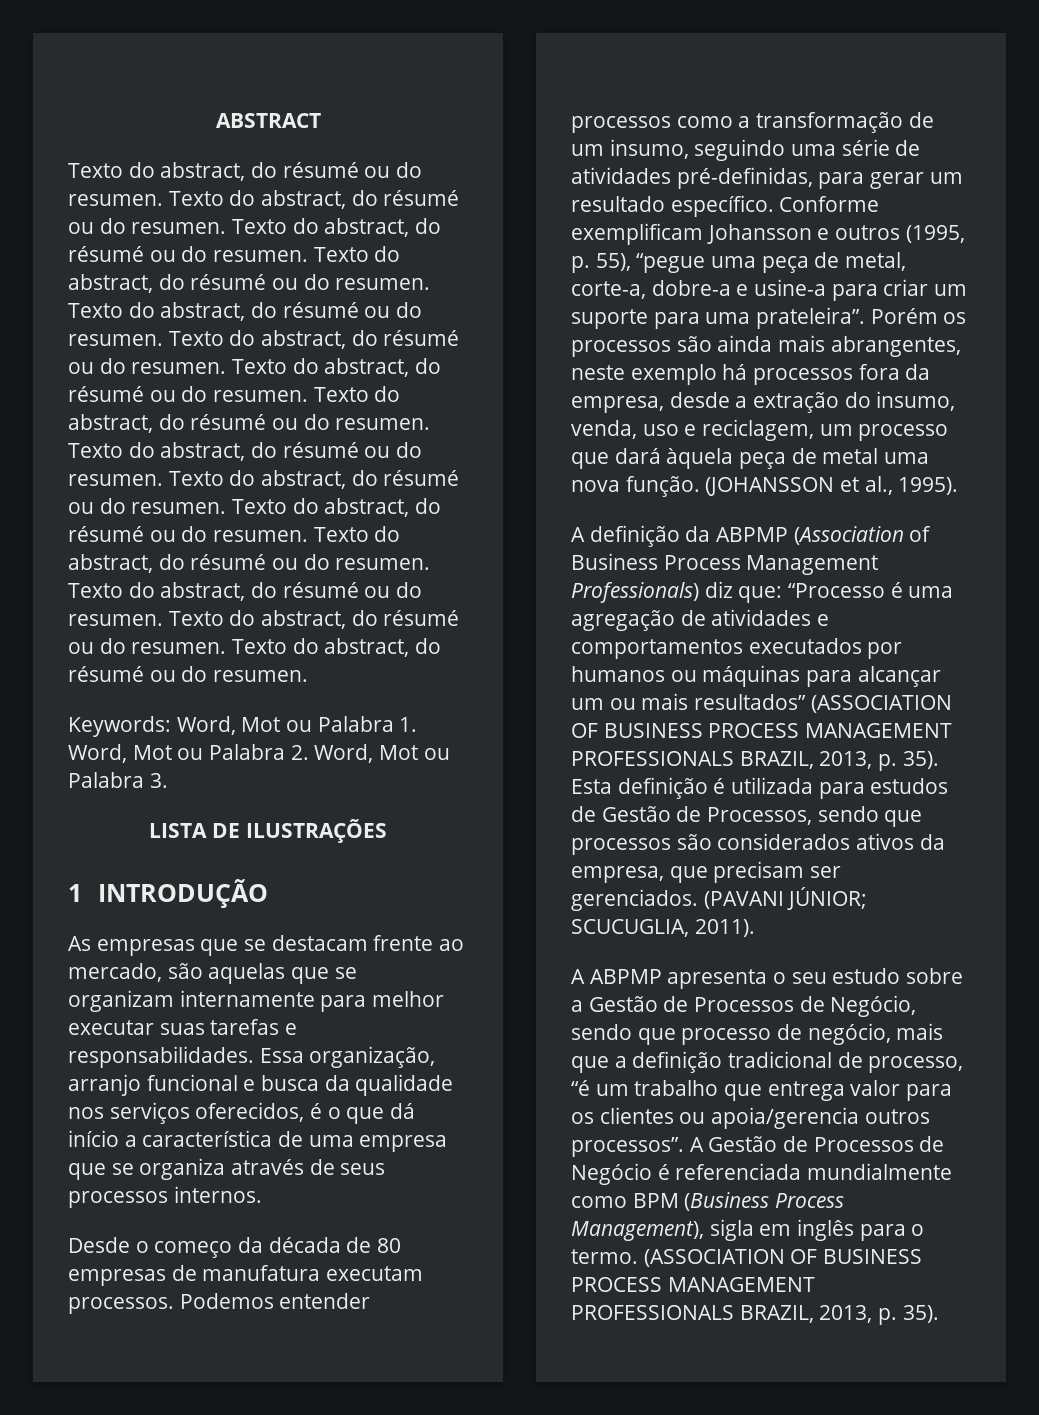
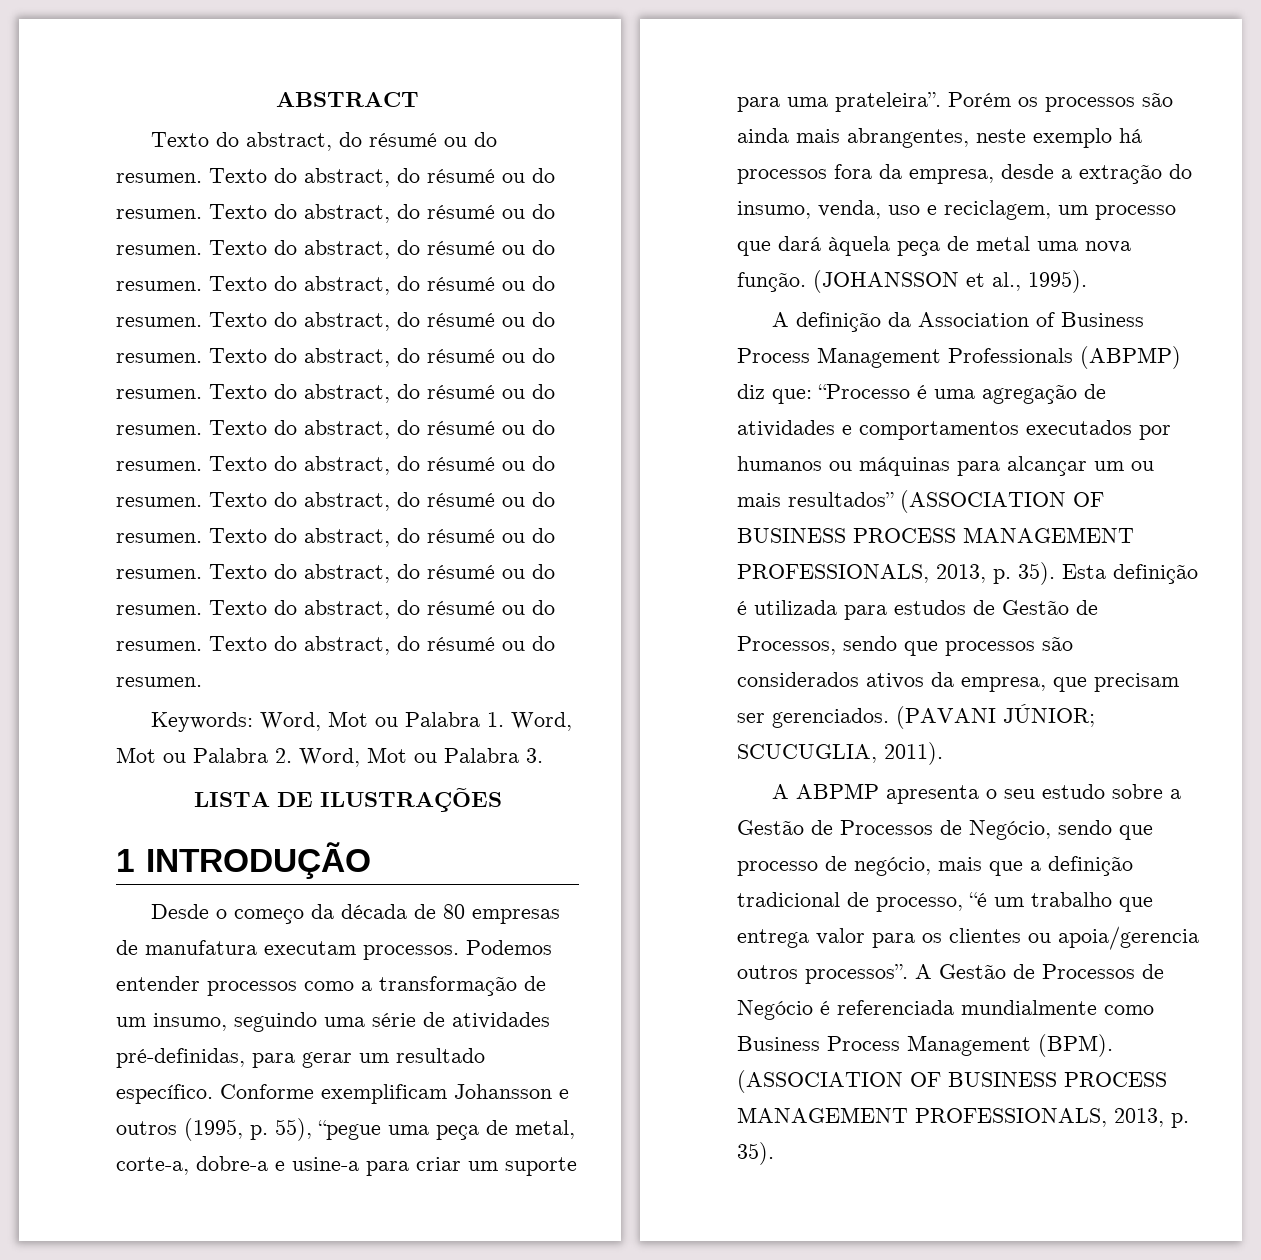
- As empresas que se destacam frente ao mercado, são aquelas que se organizam internamente para melhor executar suas tarefas e responsabilidades. Essa organização, arranjo funcional e busca da qualidade nos serviços oferecidos, é o que dá início a característica de uma empresa que se organiza através de seus processos internos.
- A definição da ABPMP (Association of Business Process Management Professionals) diz que: “Processo é uma agregação de atividades e comportamentos executados por humanos ou máquinas para alcançar um ou mais resultados” (ASSOCIATION OF BUSINESS PROCESS MANAGEMENT PROFESSIONALS BRAZIL, 2013, p. 35).
+ A definição da Association of Business Process Management Professionals (ABPMP) diz que: “Processo é uma agregação de atividades e comportamentos executados por humanos ou máquinas para alcançar um ou mais resultados” (ASSOCIATION OF BUSINESS PROCESS MANAGEMENT PROFESSIONALS, 2013, p. 35).
- A Gestão de Processos de Negócio é referenciada mundialmente como BPM (Business Process Management), sigla em inglês para o termo. (ASSOCIATION OF BUSINESS PROCESS MANAGEMENT PROFESSIONALS BRAZIL, 2013, p. 35).
+ A Gestão de Processos de Negócio é referenciada mundialmente como Business Process Management (BPM). (ASSOCIATION OF BUSINESS PROCESS MANAGEMENT PROFESSIONALS, 2013, p. 35).

